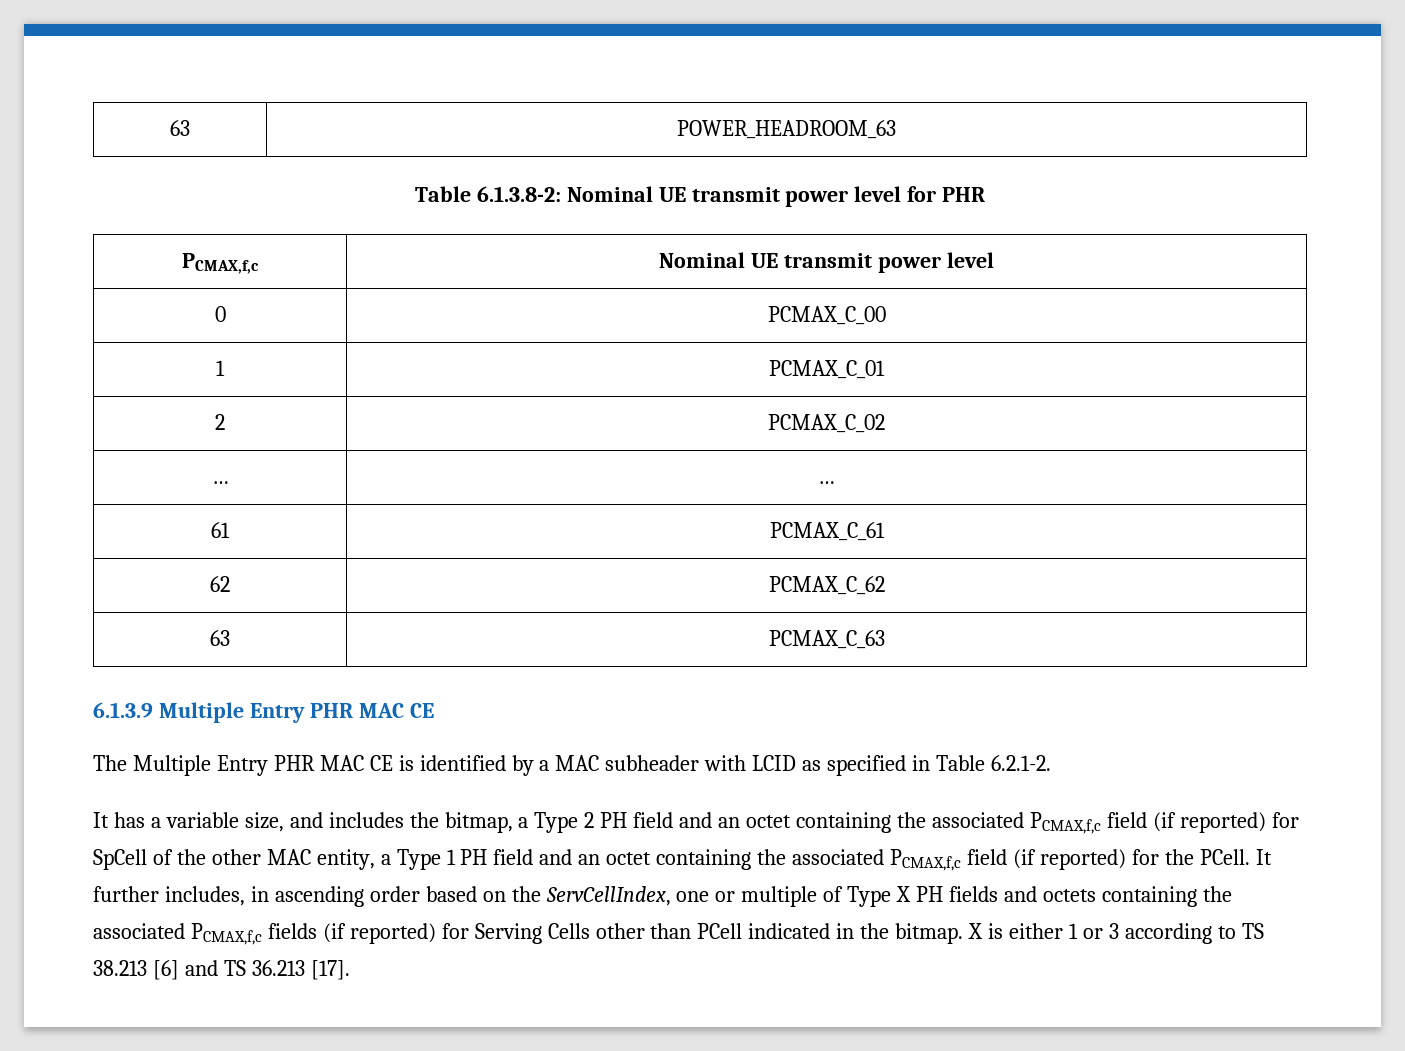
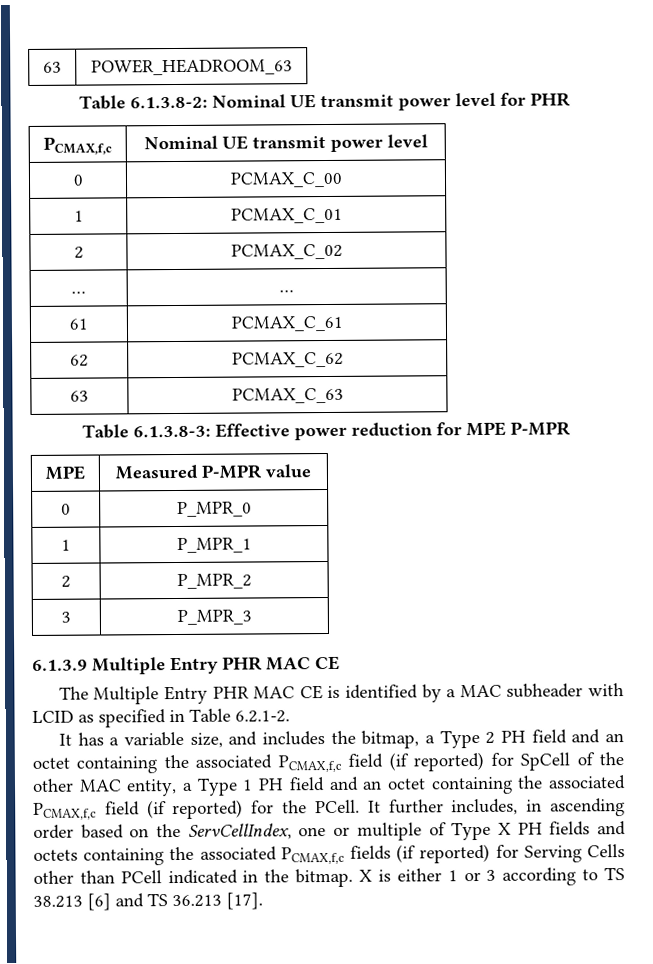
+ Table 6.1.3.8-3: Effective power reduction for MPE P-MPR
+ MPE | Measured P-MPR value
+ 0 | P_MPR_0
+ 1 | P_MPR_1
+ 2 | P_MPR_2
+ 3 | P_MPR_3

